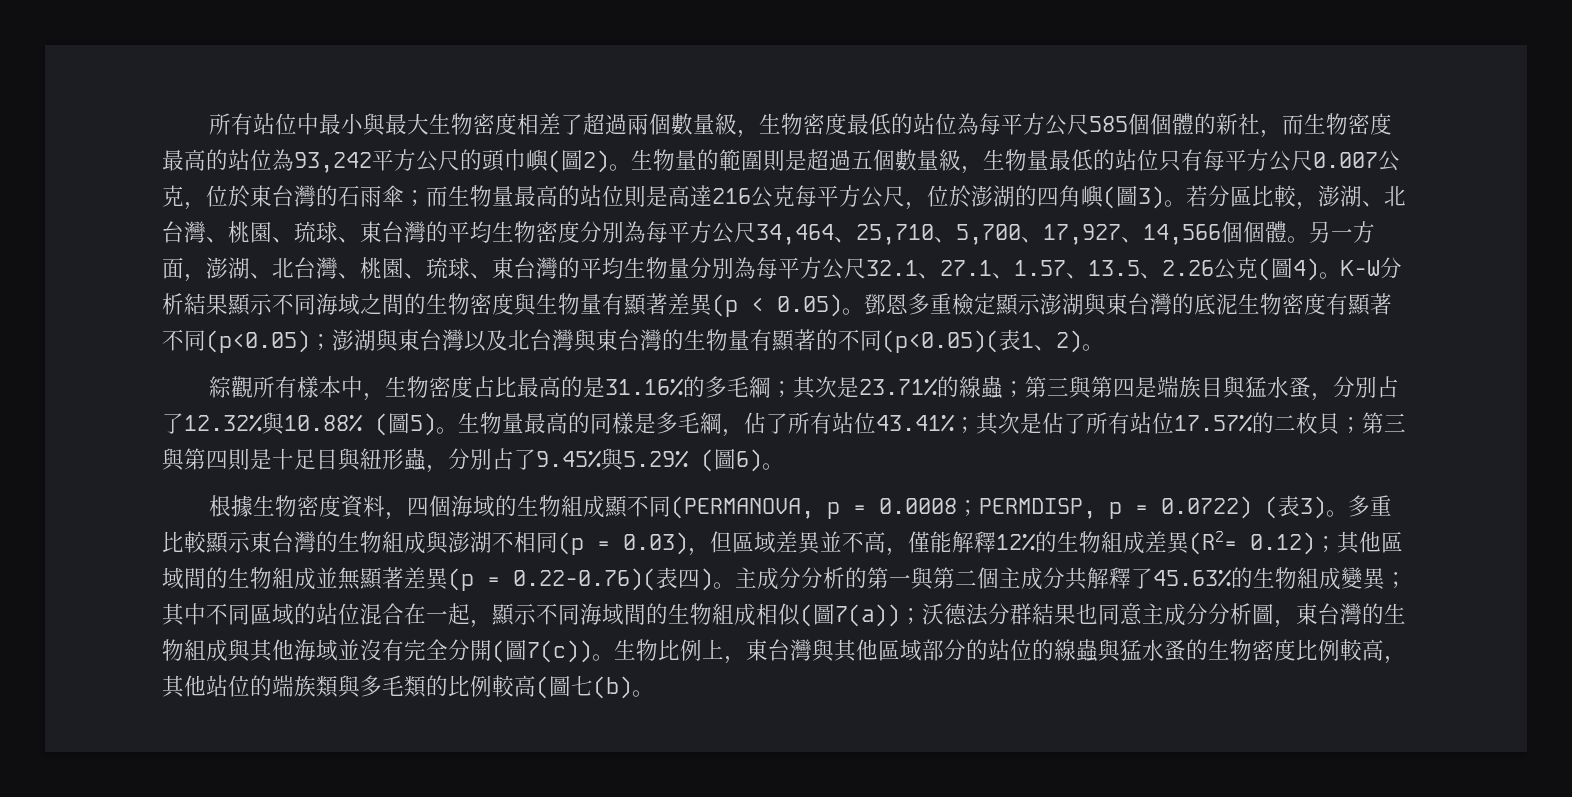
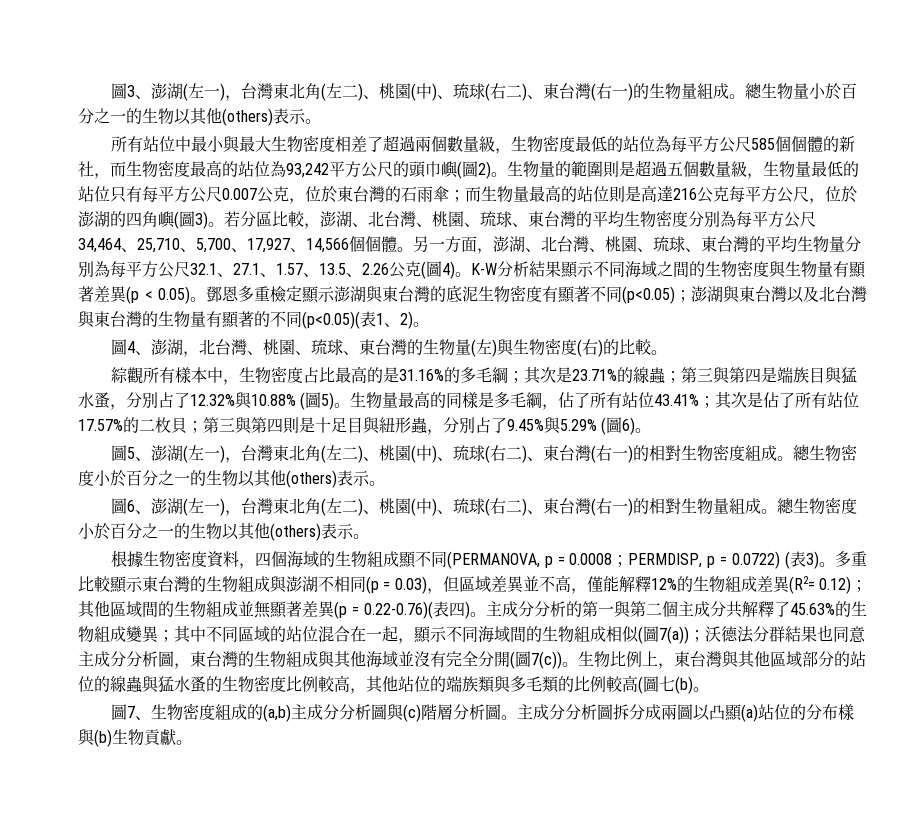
+ 圖3、澎湖(左一)，台灣東北角(左二)、桃園(中)、琉球(右二)、東台灣(右一)的生物量組成。總生物量小於百分之一的生物以其他(others)表示。
+ 圖4、澎湖，北台灣、桃園、琉球、東台灣的生物量(左)與生物密度(右)的比較。
+ 圖5、澎湖(左一)，台灣東北角(左二)、桃園(中)、琉球(右二)、東台灣(右一)的相對生物密度組成。總生物密度小於百分之一的生物以其他(others)表示。
+ 圖6、澎湖(左一)，台灣東北角(左二)、桃園(中)、琉球(右二)、東台灣(右一)的相對生物量組成。總生物密度小於百分之一的生物以其他(others)表示。
+ 圖7、生物密度組成的(a,b)主成分分析圖與(c)階層分析圖。主成分分析圖拆分成兩圖以凸顯(a)站位的分布樣與(b)生物貢獻。

